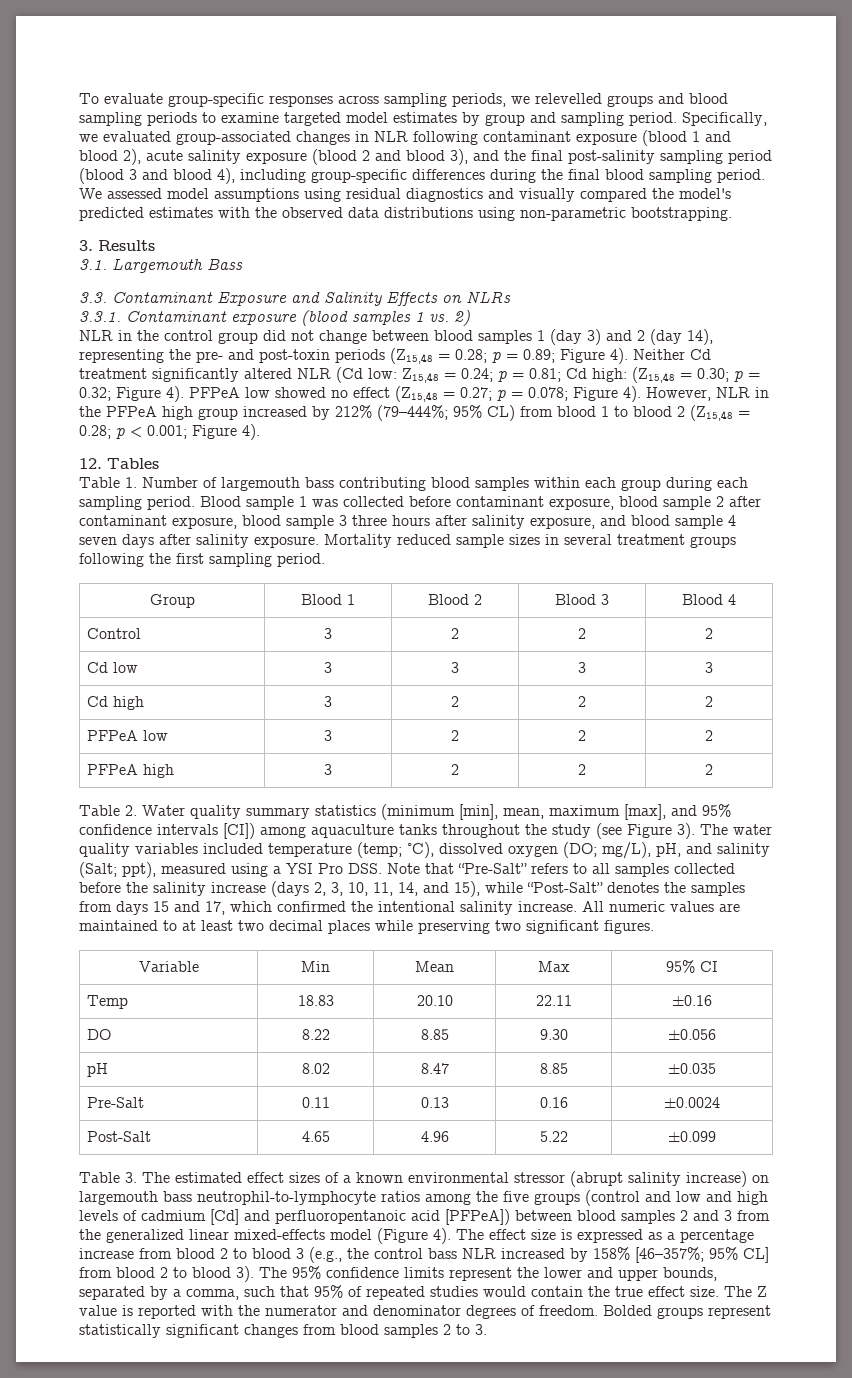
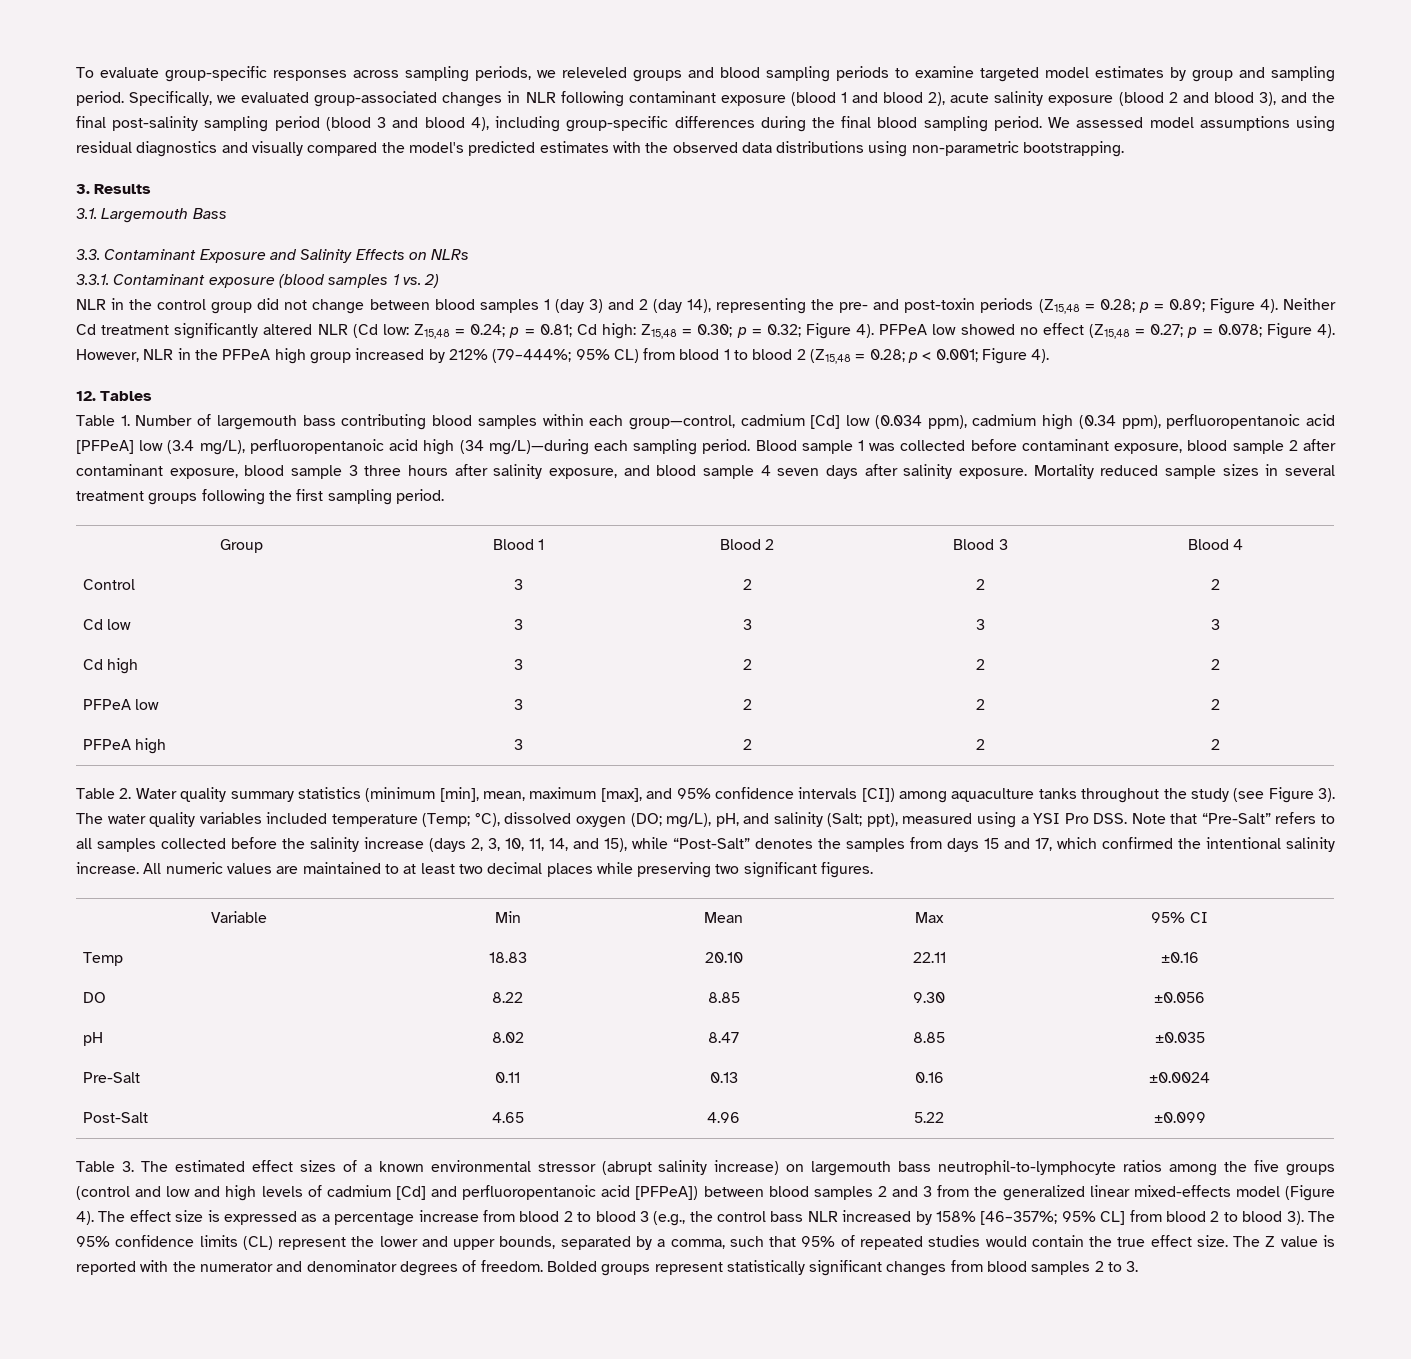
- To evaluate group-specific responses across sampling periods, we relevelled groups and blood sampling periods to examine targeted model estimates by group and sampling period.
+ To evaluate group-specific responses across sampling periods, we releveled groups and blood sampling periods to examine targeted model estimates by group and sampling period.
- Neither Cd treatment significantly altered NLR (Cd low: Z15,48 = 0.24; p = 0.81; Cd high: (Z15,48 = 0.30; p = 0.32; Figure 4).
+ Neither Cd treatment significantly altered NLR (Cd low: Z15,48 = 0.24; p = 0.81; Cd high: Z15,48 = 0.30; p = 0.32; Figure 4).
- Table 1. Number of largemouth bass contributing blood samples within each group during each sampling period.
+ Table 1. Number of largemouth bass contributing blood samples within each group—control, cadmium [Cd] low (0.034 ppm), cadmium high (0.34 ppm), perfluoropentanoic acid [PFPeA] low (3.4 mg/L), perfluoropentanoic acid high (34 mg/L)—during each sampling period.
- The water quality variables included temperature (temp; °C), dissolved oxygen (DO; mg/L), pH, and salinity (Salt; ppt), measured using a YSI Pro DSS. Note that “Pre-Salt” refers to all samples collected before the salinity increase (days 2, 3, 10, 11, 14, and 15), while “Post-Salt” denotes the samples from days 15 and 17, which confirmed the intentional salinity increase.
+ The water quality variables included temperature (Temp; °C), dissolved oxygen (DO; mg/L), pH, and salinity (Salt; ppt), measured using a YSI Pro DSS. Note that “Pre-Salt” refers to all samples collected before the salinity increase (days 2, 3, 10, 11, 14, and 15), while “Post-Salt” denotes the samples from days 15 and 17, which confirmed the intentional salinity increase.
- The 95% confidence limits represent the lower and upper bounds, separated by a comma, such that 95% of repeated studies would contain the true effect size.
+ The 95% confidence limits (CL) represent the lower and upper bounds, separated by a comma, such that 95% of repeated studies would contain the true effect size.

